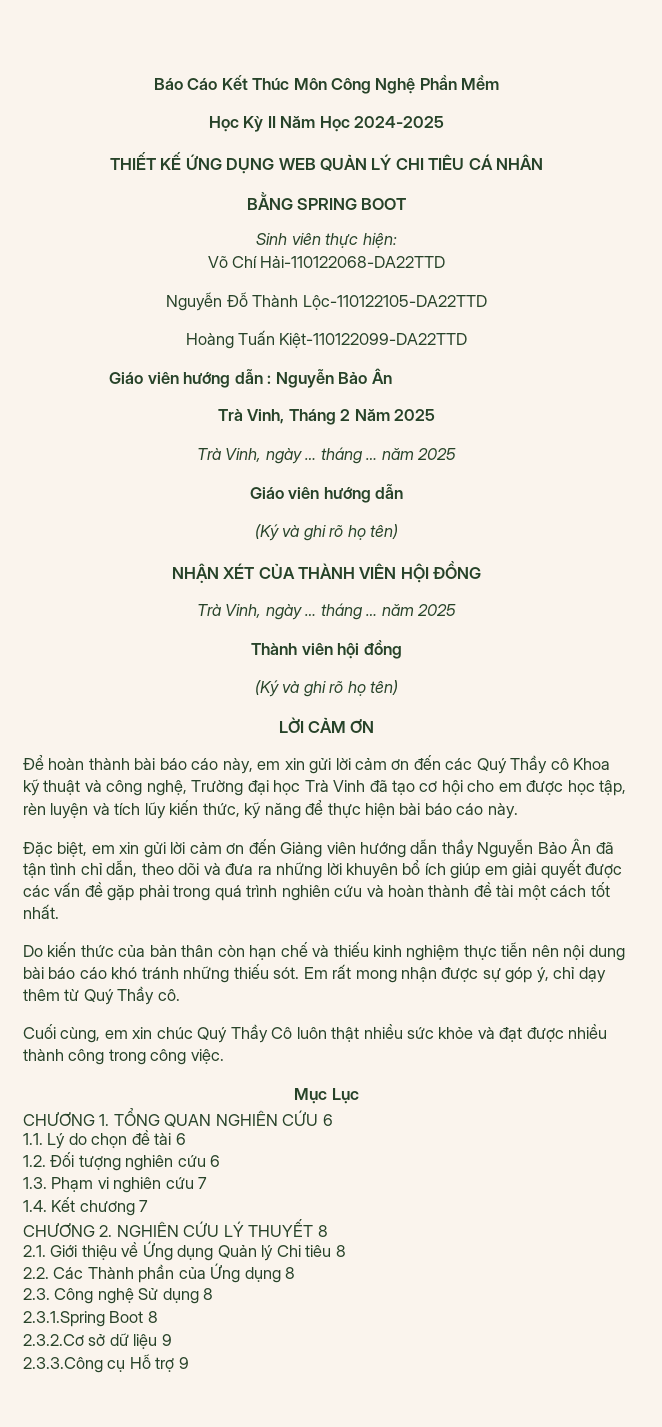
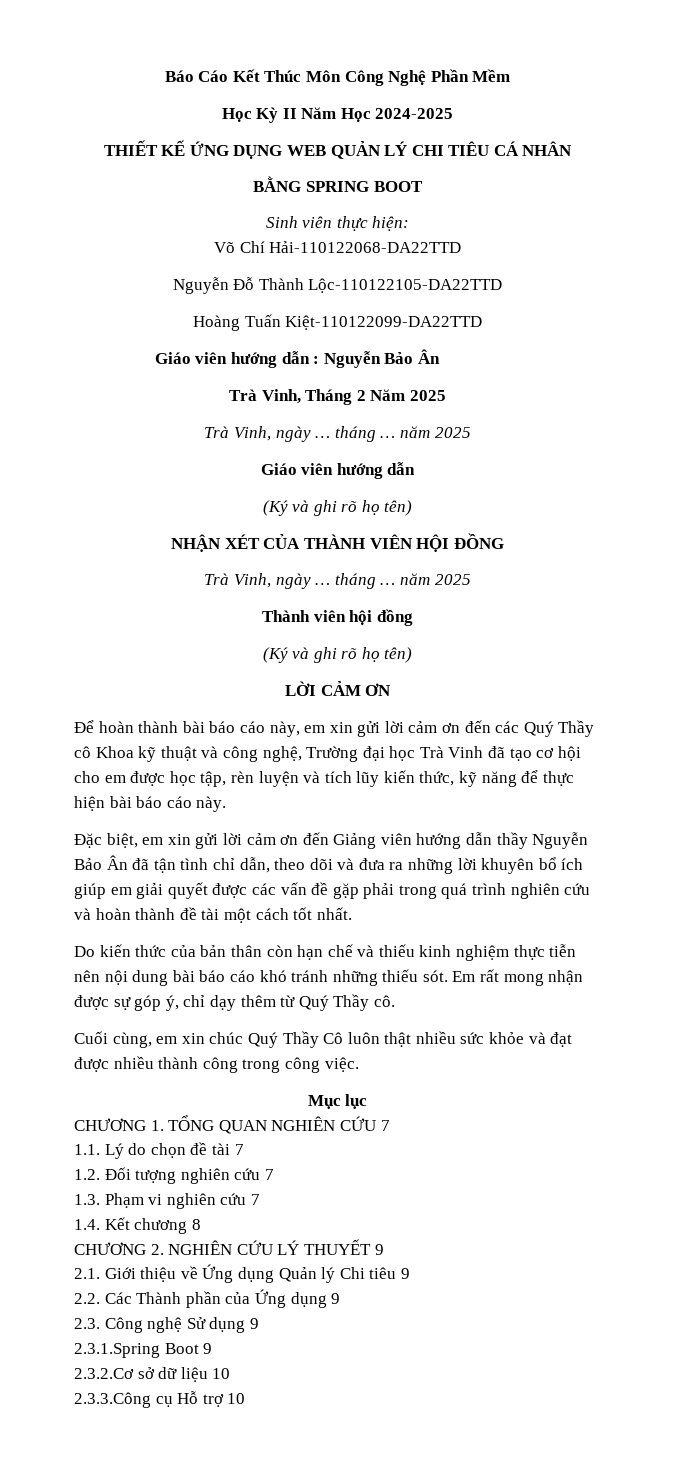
- Mục Lục
+ Mục lục
- CHƯƠNG 1. TỔNG QUAN NGHIÊN CỨU 6
+ CHƯƠNG 1. TỔNG QUAN NGHIÊN CỨU 7
- 1.1. Lý do chọn đề tài 6
+ 1.1. Lý do chọn đề tài 7
- 1.2. Đối tượng nghiên cứu 6
+ 1.2. Đối tượng nghiên cứu 7
- 1.4. Kết chương 7
+ 1.4. Kết chương 8
- CHƯƠNG 2. NGHIÊN CỨU LÝ THUYẾT 8
+ CHƯƠNG 2. NGHIÊN CỨU LÝ THUYẾT 9
- 2.1. Giới thiệu về Ứng dụng Quản lý Chi tiêu 8
+ 2.1. Giới thiệu về Ứng dụng Quản lý Chi tiêu 9
- 2.2. Các Thành phần của Ứng dụng 8
+ 2.2. Các Thành phần của Ứng dụng 9
- 2.3. Công nghệ Sử dụng 8
+ 2.3. Công nghệ Sử dụng 9
- 2.3.1.Spring Boot 8
+ 2.3.1.Spring Boot 9
- 2.3.2.Cơ sở dữ liệu 9
+ 2.3.2.Cơ sở dữ liệu 10
- 2.3.3.Công cụ Hỗ trợ 9
+ 2.3.3.Công cụ Hỗ trợ 10

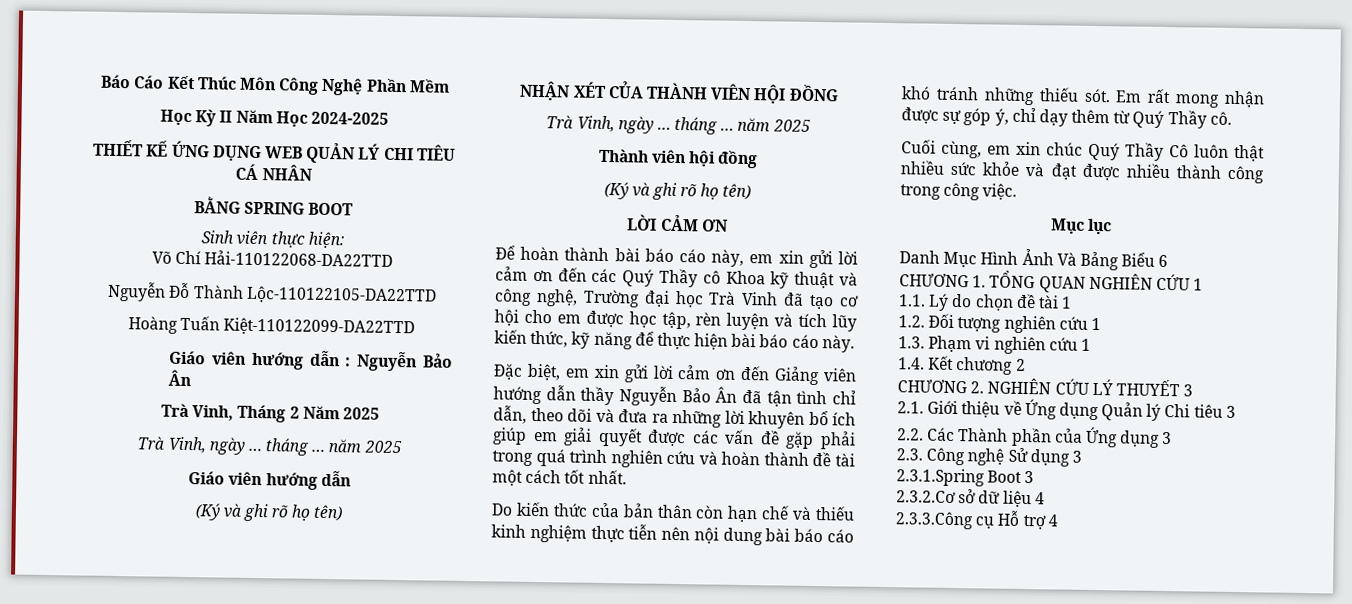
+ Danh Mục Hình Ảnh Và Bảng Biểu 6
- CHƯƠNG 1. TỔNG QUAN NGHIÊN CỨU 7
+ CHƯƠNG 1. TỔNG QUAN NGHIÊN CỨU 1
- 1.1. Lý do chọn đề tài 7
+ 1.1. Lý do chọn đề tài 1
- 1.2. Đối tượng nghiên cứu 7
+ 1.2. Đối tượng nghiên cứu 1
- 1.3. Phạm vi nghiên cứu 7
+ 1.3. Phạm vi nghiên cứu 1
- 1.4. Kết chương 8
+ 1.4. Kết chương 2
- CHƯƠNG 2. NGHIÊN CỨU LÝ THUYẾT 9
+ CHƯƠNG 2. NGHIÊN CỨU LÝ THUYẾT 3
- 2.1. Giới thiệu về Ứng dụng Quản lý Chi tiêu 9
+ 2.1. Giới thiệu về Ứng dụng Quản lý Chi tiêu 3
- 2.2. Các Thành phần của Ứng dụng 9
+ 2.2. Các Thành phần của Ứng dụng 3
- 2.3. Công nghệ Sử dụng 9
+ 2.3. Công nghệ Sử dụng 3
- 2.3.1.Spring Boot 9
+ 2.3.1.Spring Boot 3
- 2.3.2.Cơ sở dữ liệu 10
+ 2.3.2.Cơ sở dữ liệu 4
- 2.3.3.Công cụ Hỗ trợ 10
+ 2.3.3.Công cụ Hỗ trợ 4

